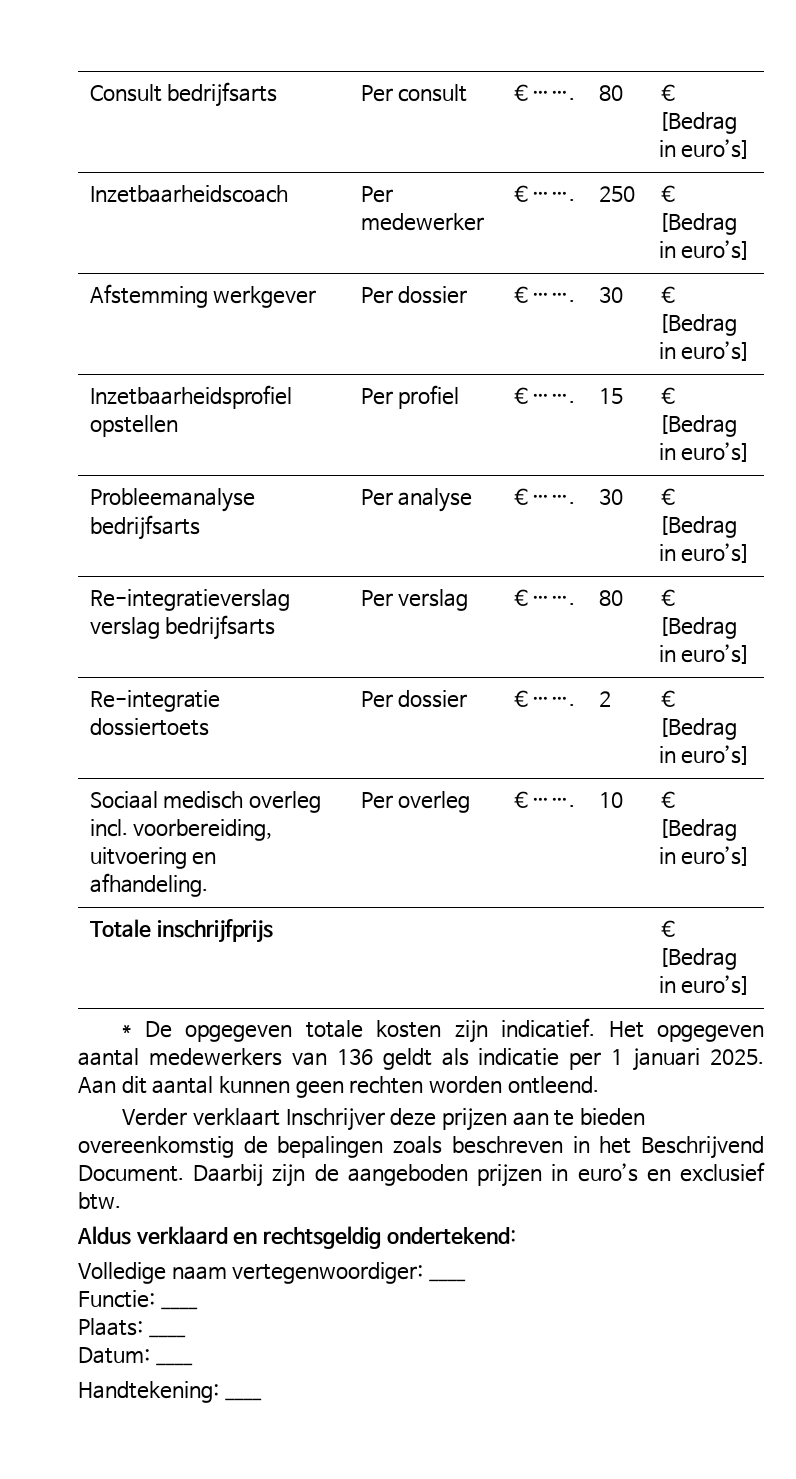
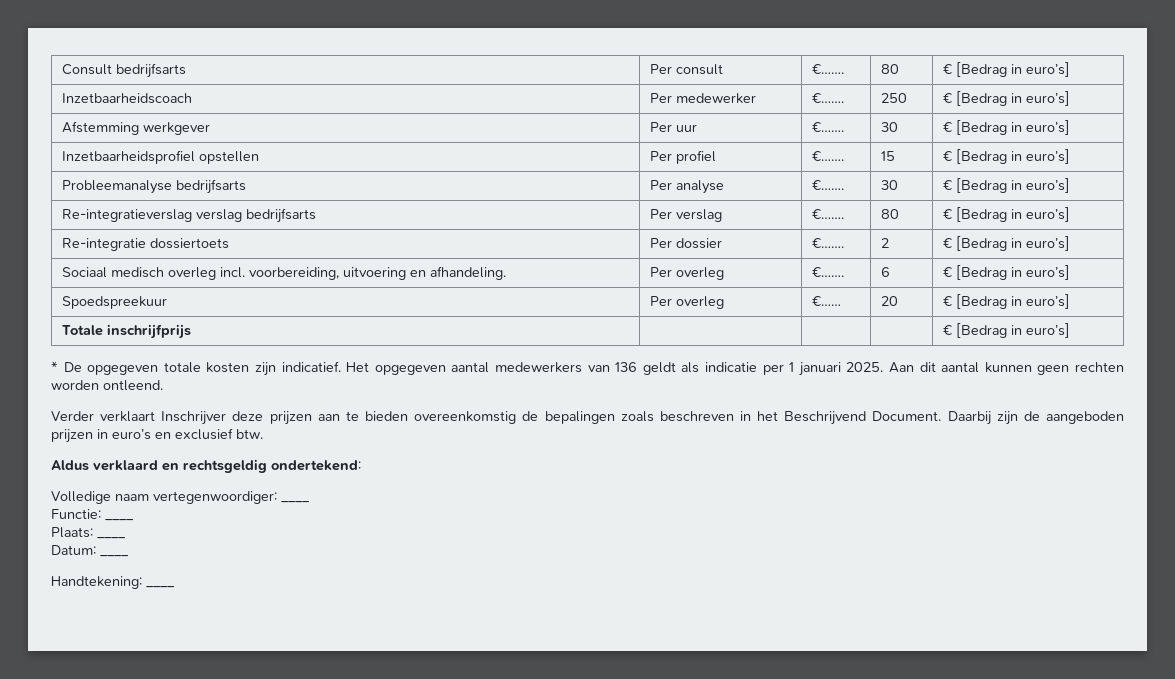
- Afstemming werkgever | Per dossier | €……. | 30 | € [Bedrag in euro’s]
+ Afstemming werkgever | Per uur | €……. | 30 | € [Bedrag in euro’s]
- Sociaal medisch overleg incl. voorbereiding, uitvoering en afhandeling. | Per overleg | €……. | 10 | € [Bedrag in euro’s]
+ Sociaal medisch overleg incl. voorbereiding, uitvoering en afhandeling. | Per overleg | €……. | 6 | € [Bedrag in euro’s]
+ Spoedspreekuur | Per overleg | €…… | 20 | € [Bedrag in euro’s]

